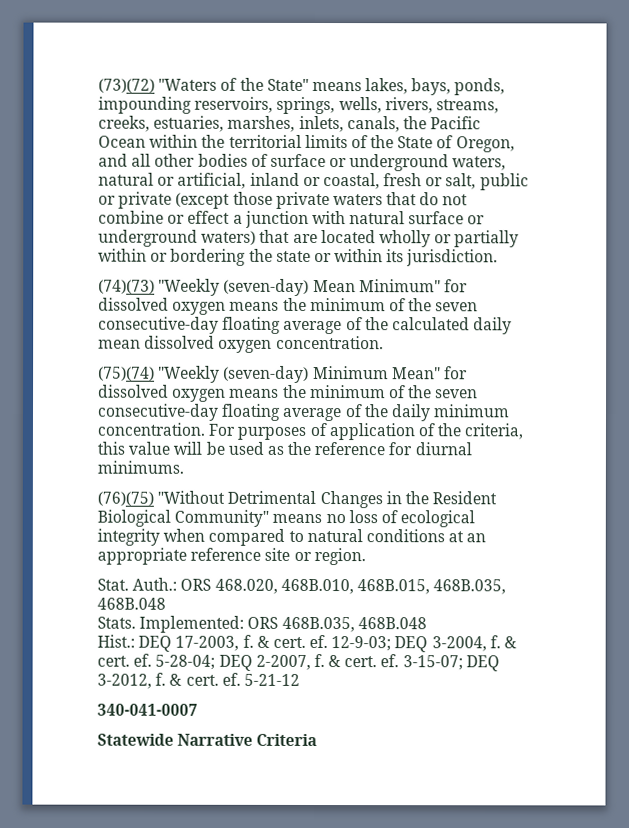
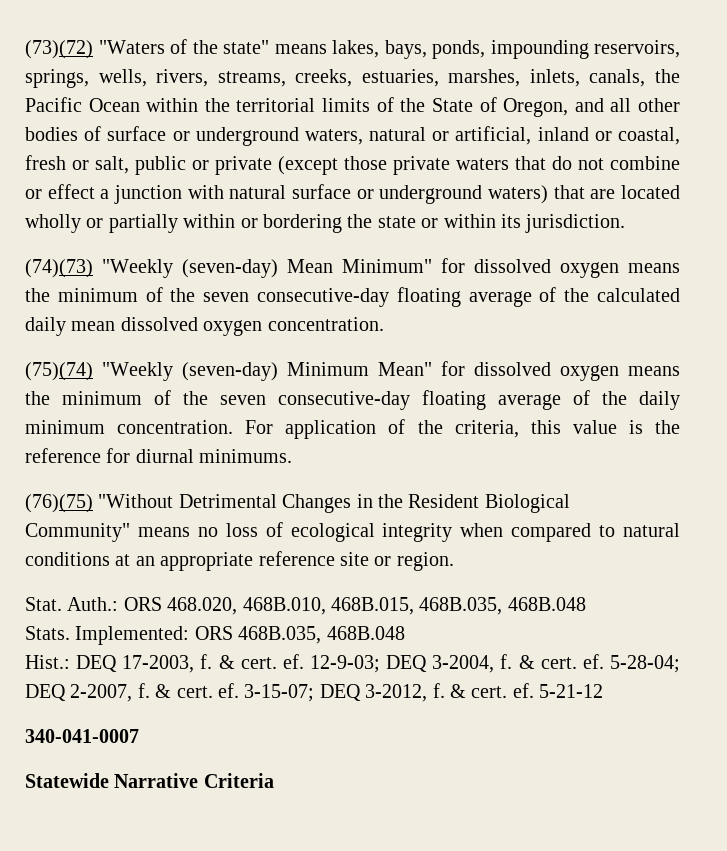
- (73)(72) "Waters of the State" means lakes, bays, ponds, impounding reservoirs, springs, wells, rivers, streams, creeks, estuaries, marshes, inlets, canals, the Pacific Ocean within the territorial limits of the State of Oregon, and all other bodies of surface or underground waters, natural or artificial, inland or coastal, fresh or salt, public or private (except those private waters that do not combine or effect a junction with natural surface or underground waters) that are located wholly or partially within or bordering the state or within its jurisdiction.
+ (73)(72) "Waters of the state" means lakes, bays, ponds, impounding reservoirs, springs, wells, rivers, streams, creeks, estuaries, marshes, inlets, canals, the Pacific Ocean within the territorial limits of the State of Oregon, and all other bodies of surface or underground waters, natural or artificial, inland or coastal, fresh or salt, public or private (except those private waters that do not combine or effect a junction with natural surface or underground waters) that are located wholly or partially within or bordering the state or within its jurisdiction.
- For purposes of application of the criteria, this value will be used as the reference for diurnal minimums.
+ For application of the criteria, this value is the reference for diurnal minimums.

